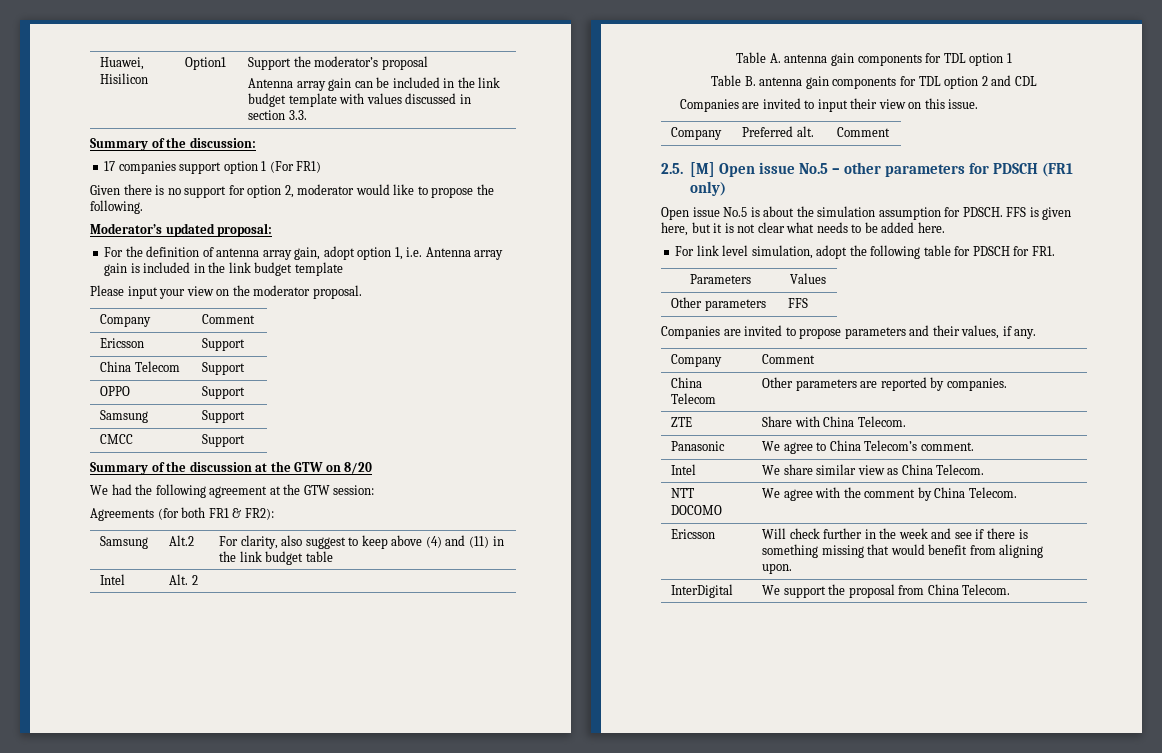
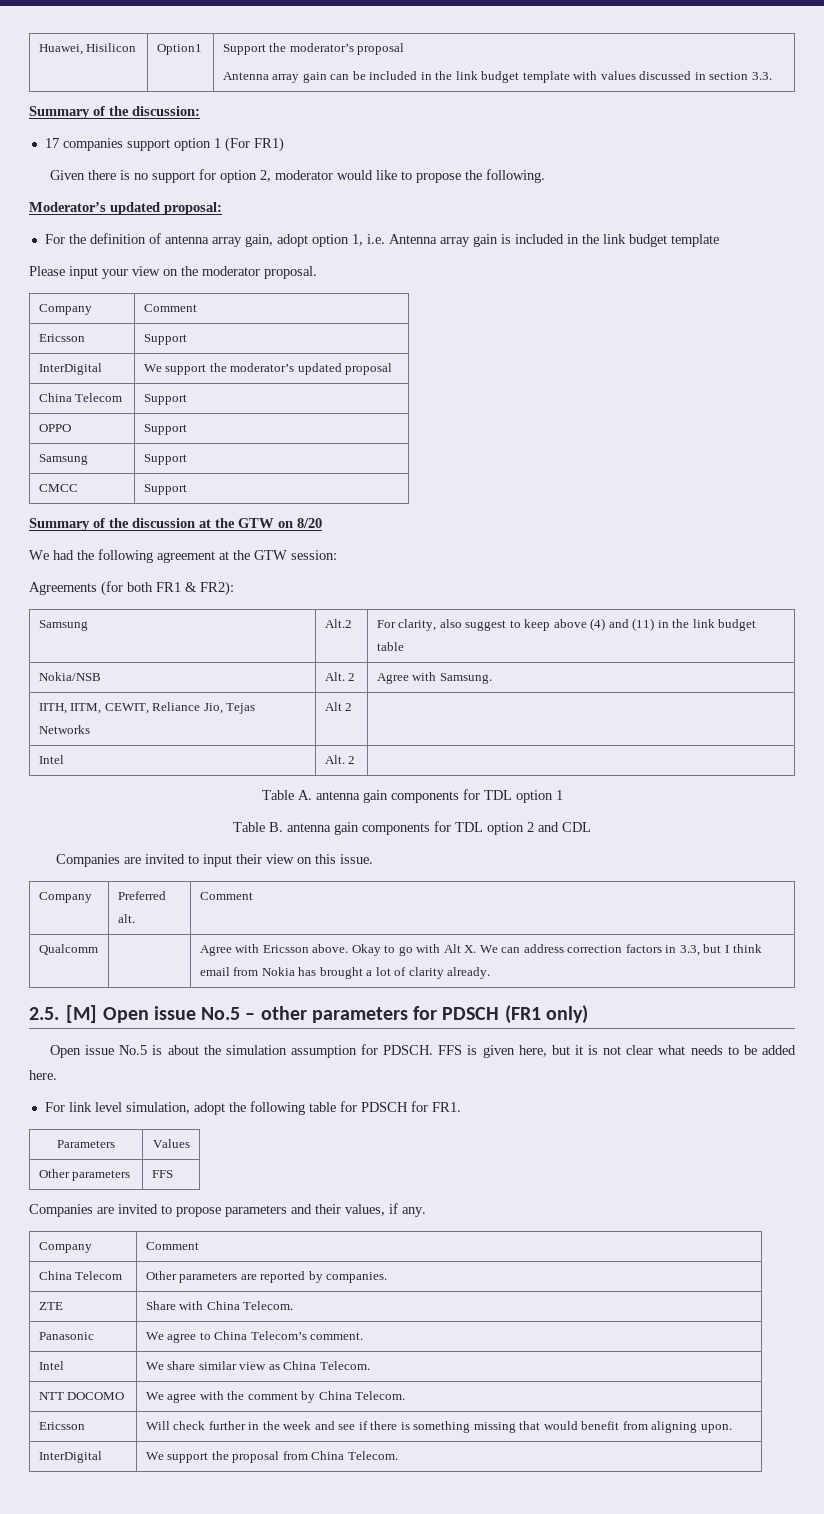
+ InterDigital | We support the moderator’s updated proposal
+ Nokia/NSB | Alt. 2 | Agree with Samsung.
+ IITH, IITM, CEWIT, Reliance Jio, Tejas Networks | Alt 2 |
+ Qualcomm | | Agree with Ericsson above. Okay to go with Alt X. We can address correction factors in 3.3, but I think email from Nokia has brought a lot of clarity already.

